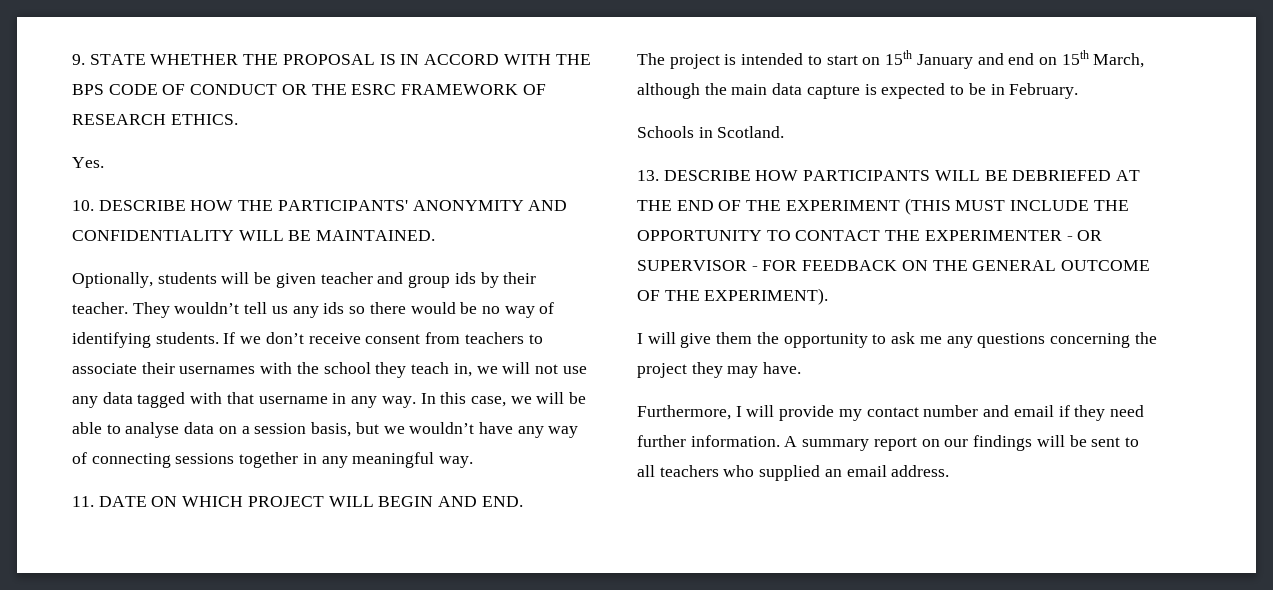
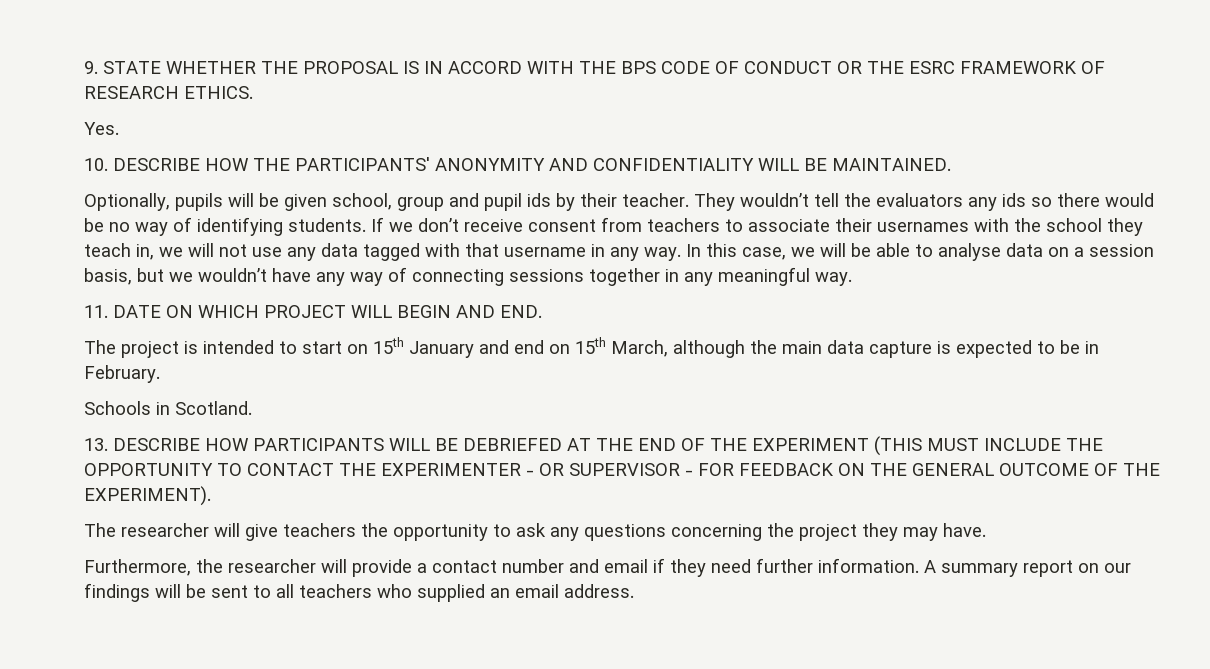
- Optionally, students will be given teacher and group ids by their teacher.
+ Optionally, pupils will be given school, group and pupil ids by their teacher.
- They wouldn’t tell us any ids so there would be no way of identifying students.
+ They wouldn’t tell the evaluators any ids so there would be no way of identifying students.
- I will give them the opportunity to ask me any questions concerning the project they may have.
+ The researcher will give teachers the opportunity to ask any questions concerning the project they may have.
- Furthermore, I will provide my contact number and email if they need further information.
+ Furthermore, the researcher will provide a contact number and email if they need further information.

